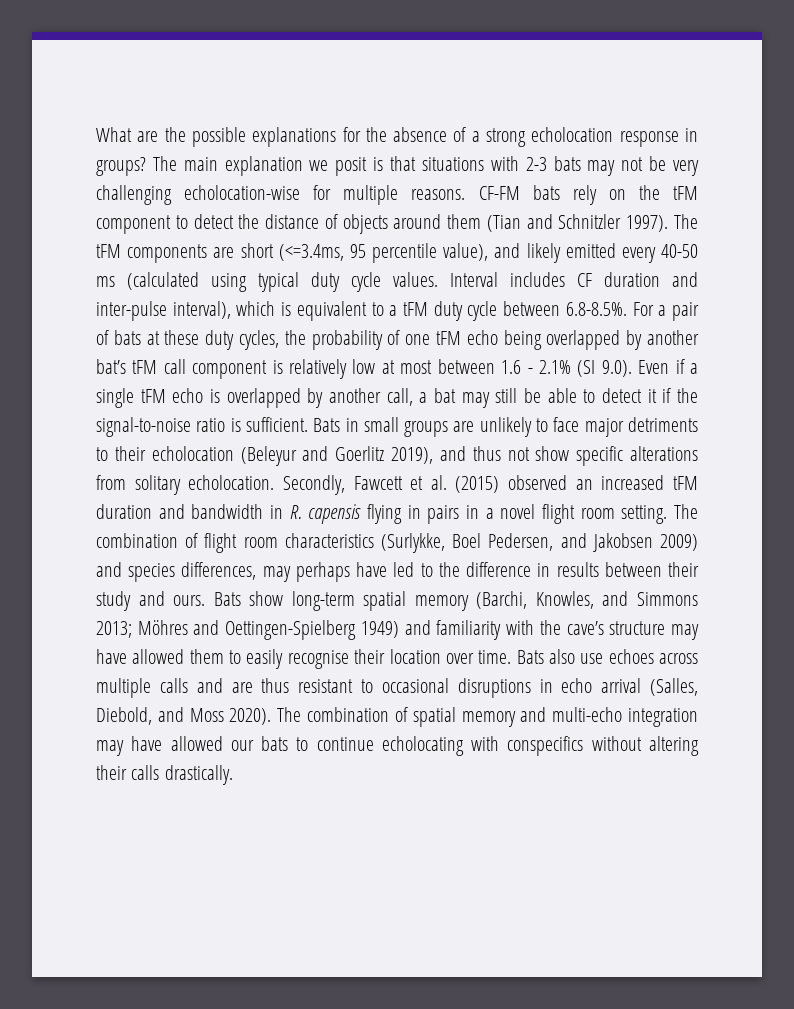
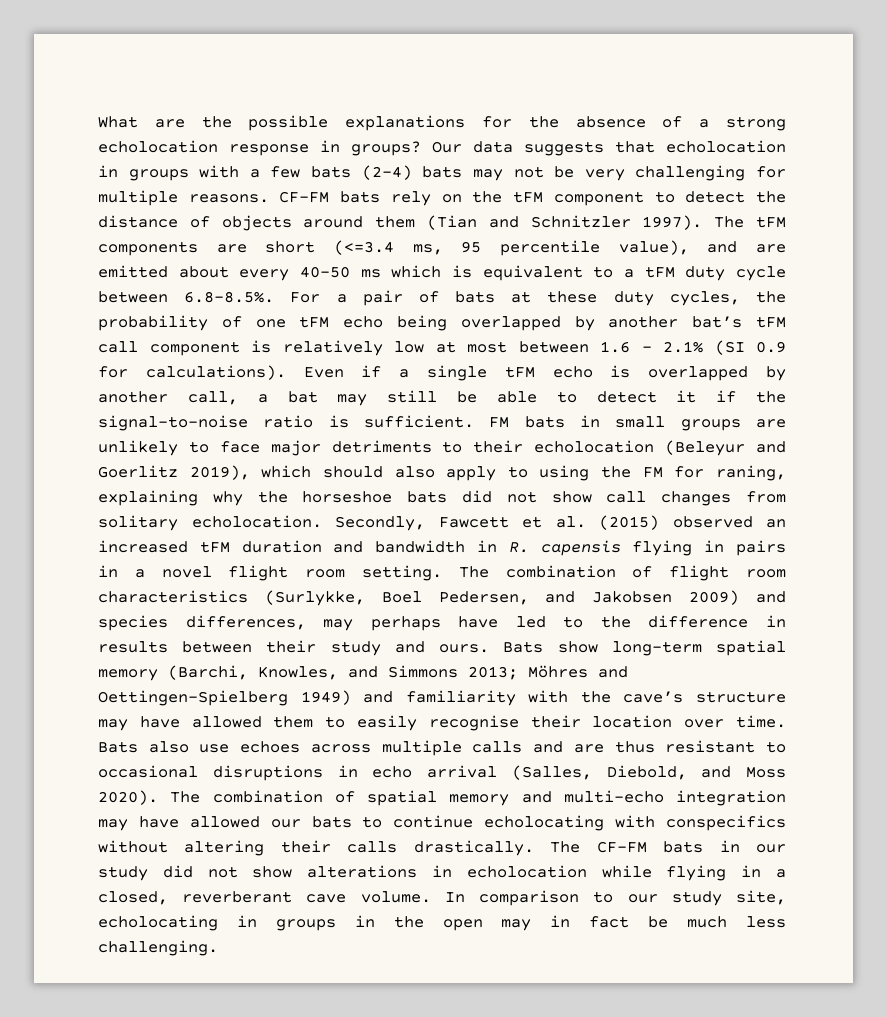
- The main explanation we posit is that situations with 2-3 bats may not be very challenging echolocation-wise for multiple reasons.
+ Our data suggests that echolocation in groups with a few bats (2-4) bats may not be very challenging for multiple reasons.
- The tFM components are short (<=3.4ms, 95 percentile value), and likely emitted every 40-50 ms (calculated using typical duty cycle values. Interval includes CF duration and inter-pulse interval), which is equivalent to a tFM duty cycle between 6.8-8.5%. For a pair of bats at these duty cycles, the probability of one tFM echo being overlapped by another bat’s tFM call component is relatively low at most between 1.6 - 2.1% (SI 9.0). Even if a single tFM echo is overlapped by another call, a bat may still be able to detect it if the signal-to-noise ratio is sufficient.
+ The tFM components are short (<=3.4 ms, 95 percentile value), and are emitted about every 40-50 ms which is equivalent to a tFM duty cycle between 6.8-8.5%. For a pair of bats at these duty cycles, the probability of one tFM echo being overlapped by another bat’s tFM call component is relatively low at most between 1.6 - 2.1% (SI 0.9 for calculations). Even if a single tFM echo is overlapped by another call, a bat may still be able to detect it if the signal-to-noise ratio is sufficient.
- Bats in small groups are unlikely to face major detriments to their echolocation (Beleyur and Goerlitz 2019), and thus not show specific alterations from solitary echolocation.
+ FM bats in small groups are unlikely to face major detriments to their echolocation (Beleyur and Goerlitz 2019), which should also apply to using the FM for raning, explaining why the horseshoe bats did not show call changes from solitary echolocation.
+ The CF-FM bats in our study did not show alterations in echolocation while flying in a closed, reverberant cave volume. In comparison to our study site, echolocating in groups in the open may in fact be much less challenging.

